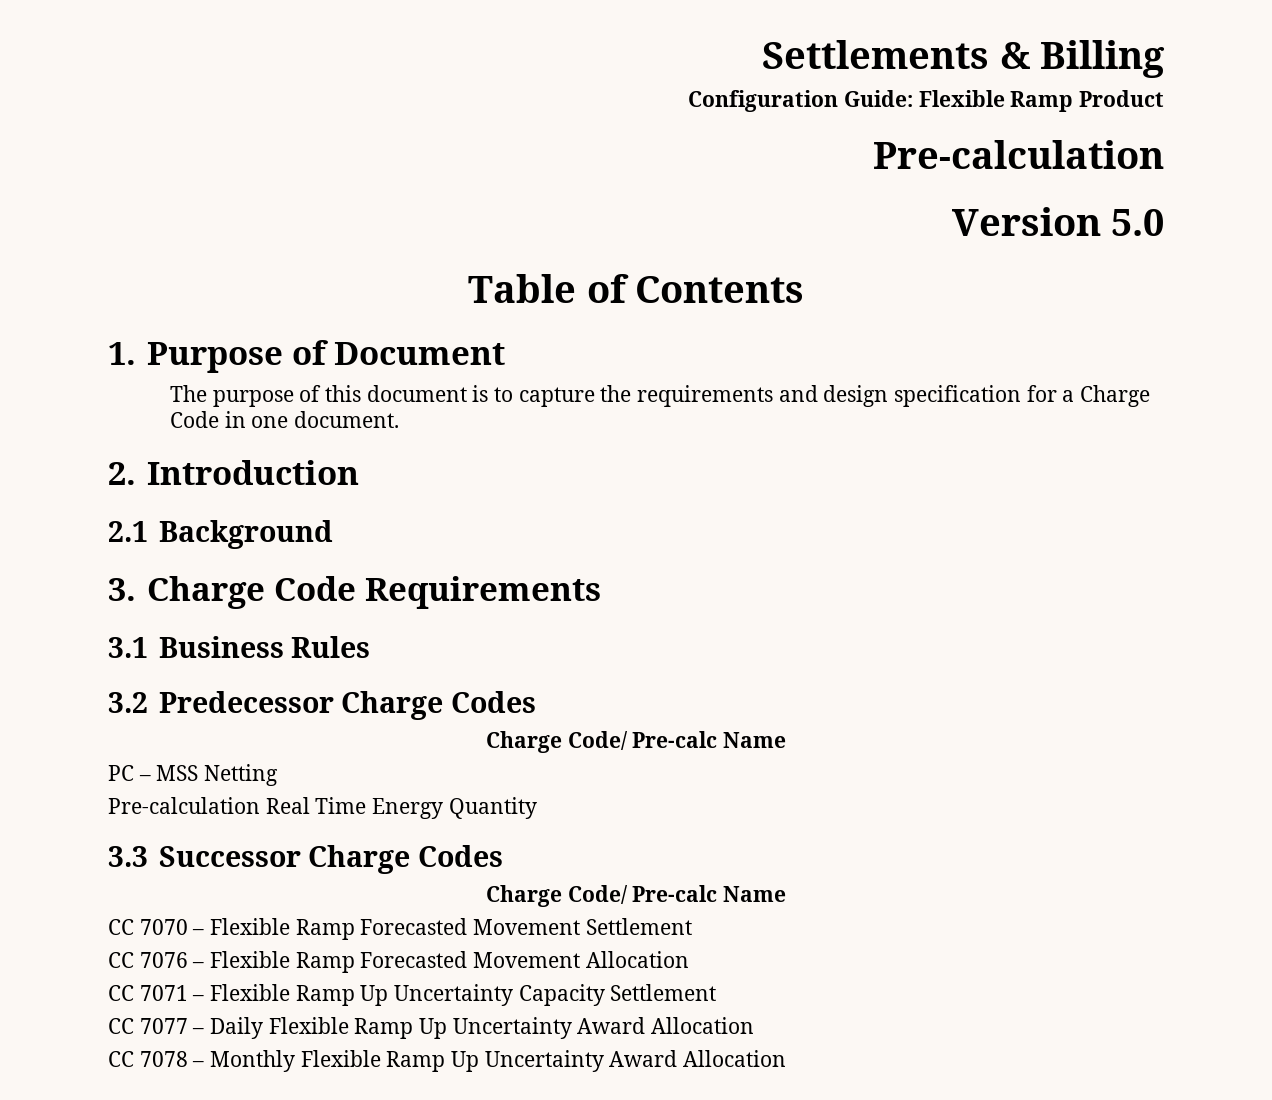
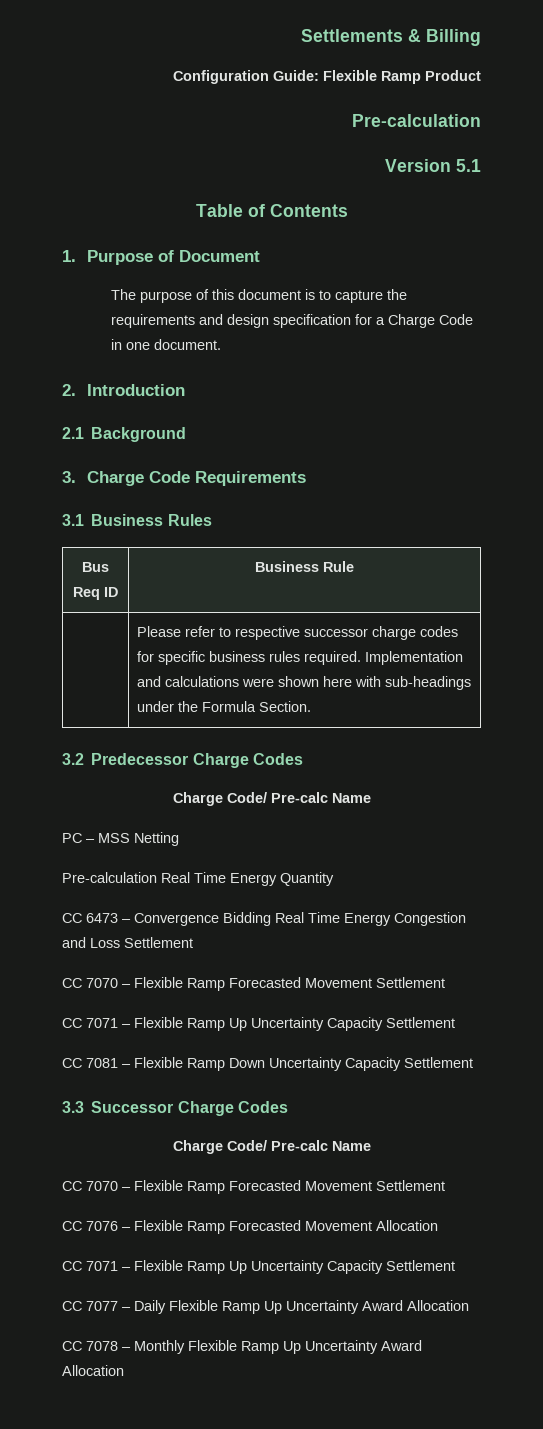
- Version 5.0
+ Version 5.1
+ Bus Req ID | Business Rule
+ | Please refer to respective successor charge codes for specific business rules required. Implementation and calculations were shown here with sub-headings under the Formula Section.
+ CC 6473 – Convergence Bidding Real Time Energy Congestion and Loss Settlement
+ CC 7070 – Flexible Ramp Forecasted Movement Settlement
+ CC 7071 – Flexible Ramp Up Uncertainty Capacity Settlement
+ CC 7081 – Flexible Ramp Down Uncertainty Capacity Settlement

